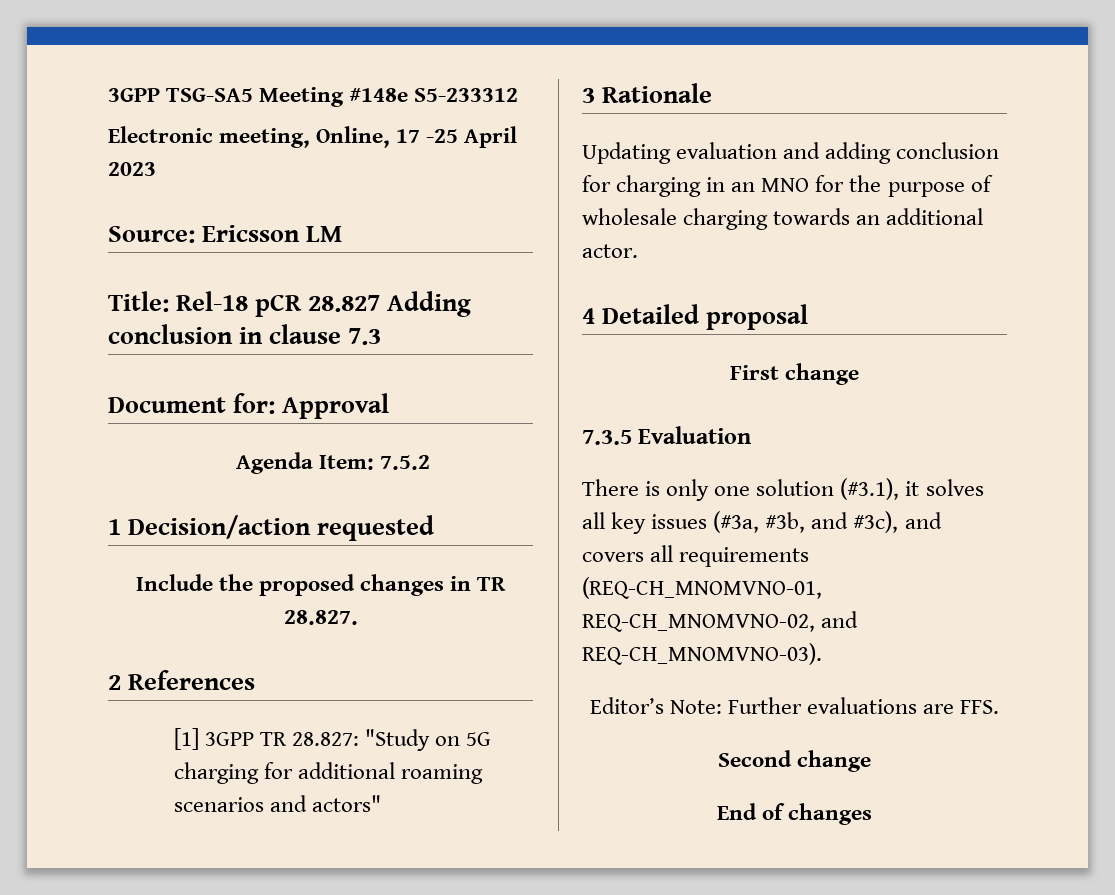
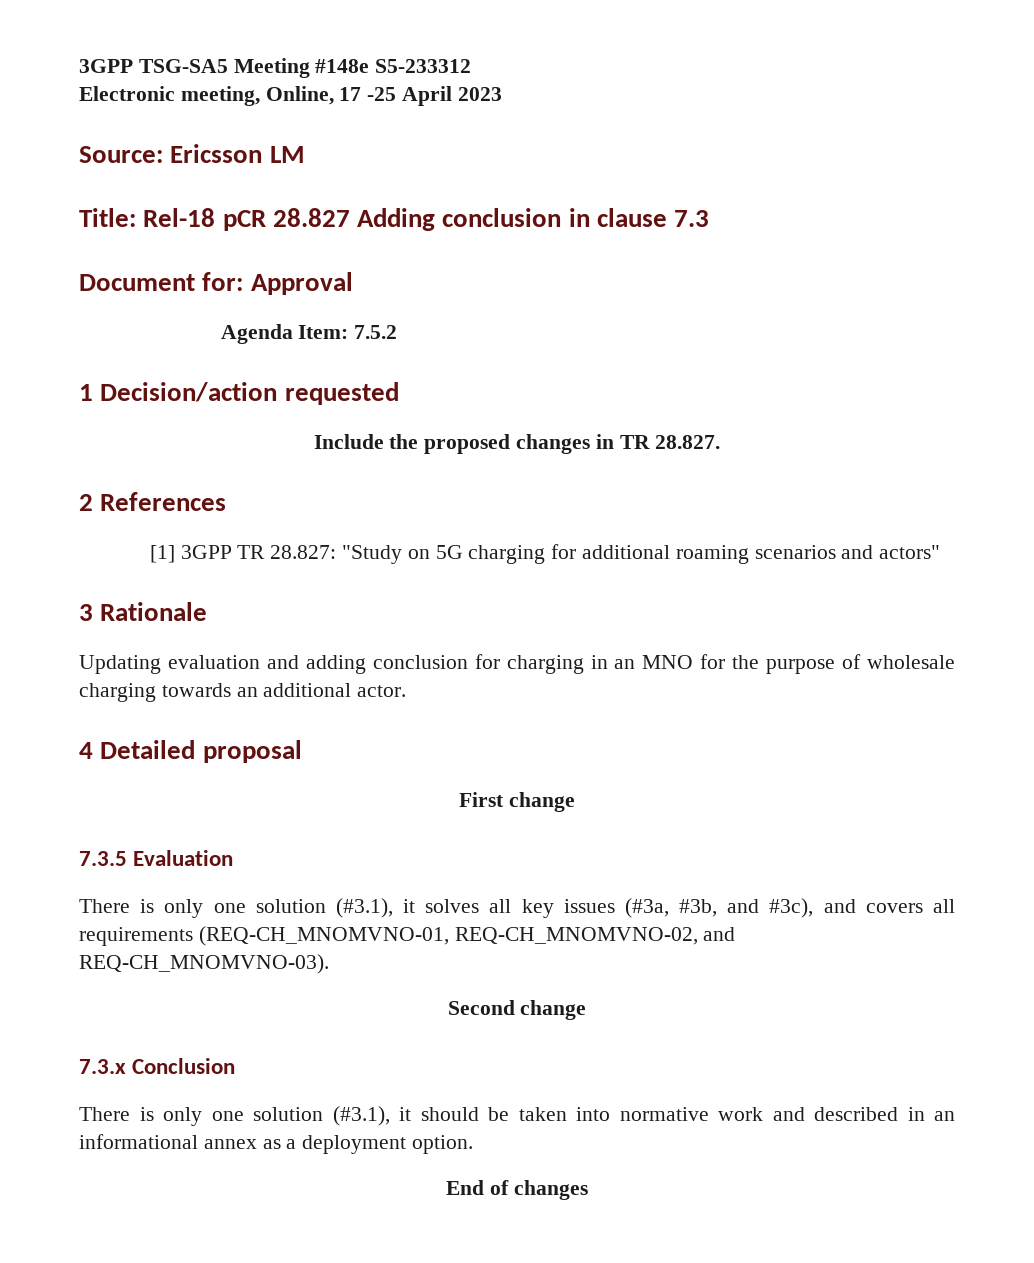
- Editor’s Note: Further evaluations are FFS.
  Second change
+ 7.3.x Conclusion
+ There is only one solution (#3.1), it should be taken into normative work and described in an informational annex as a deployment option.

